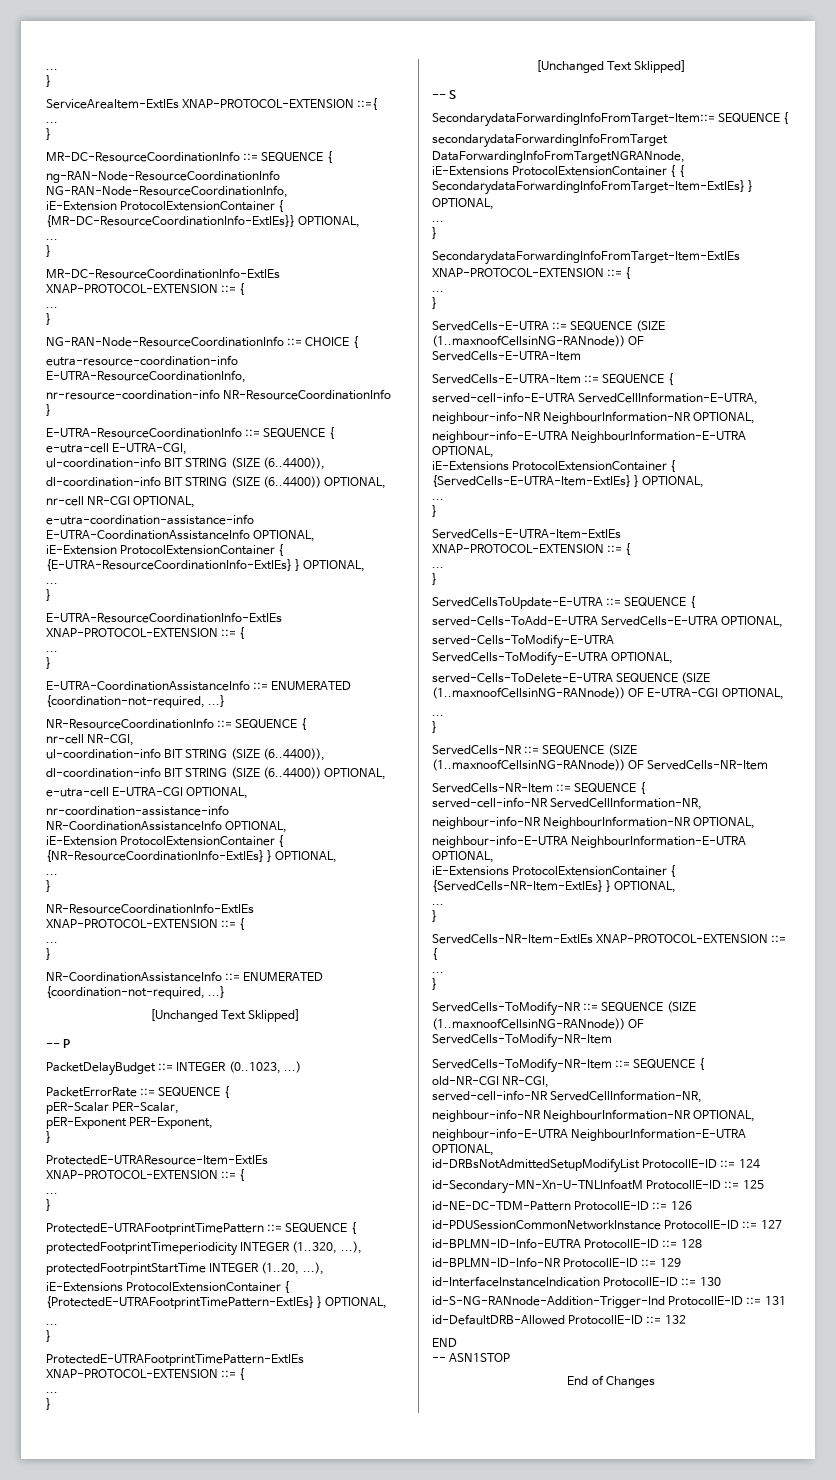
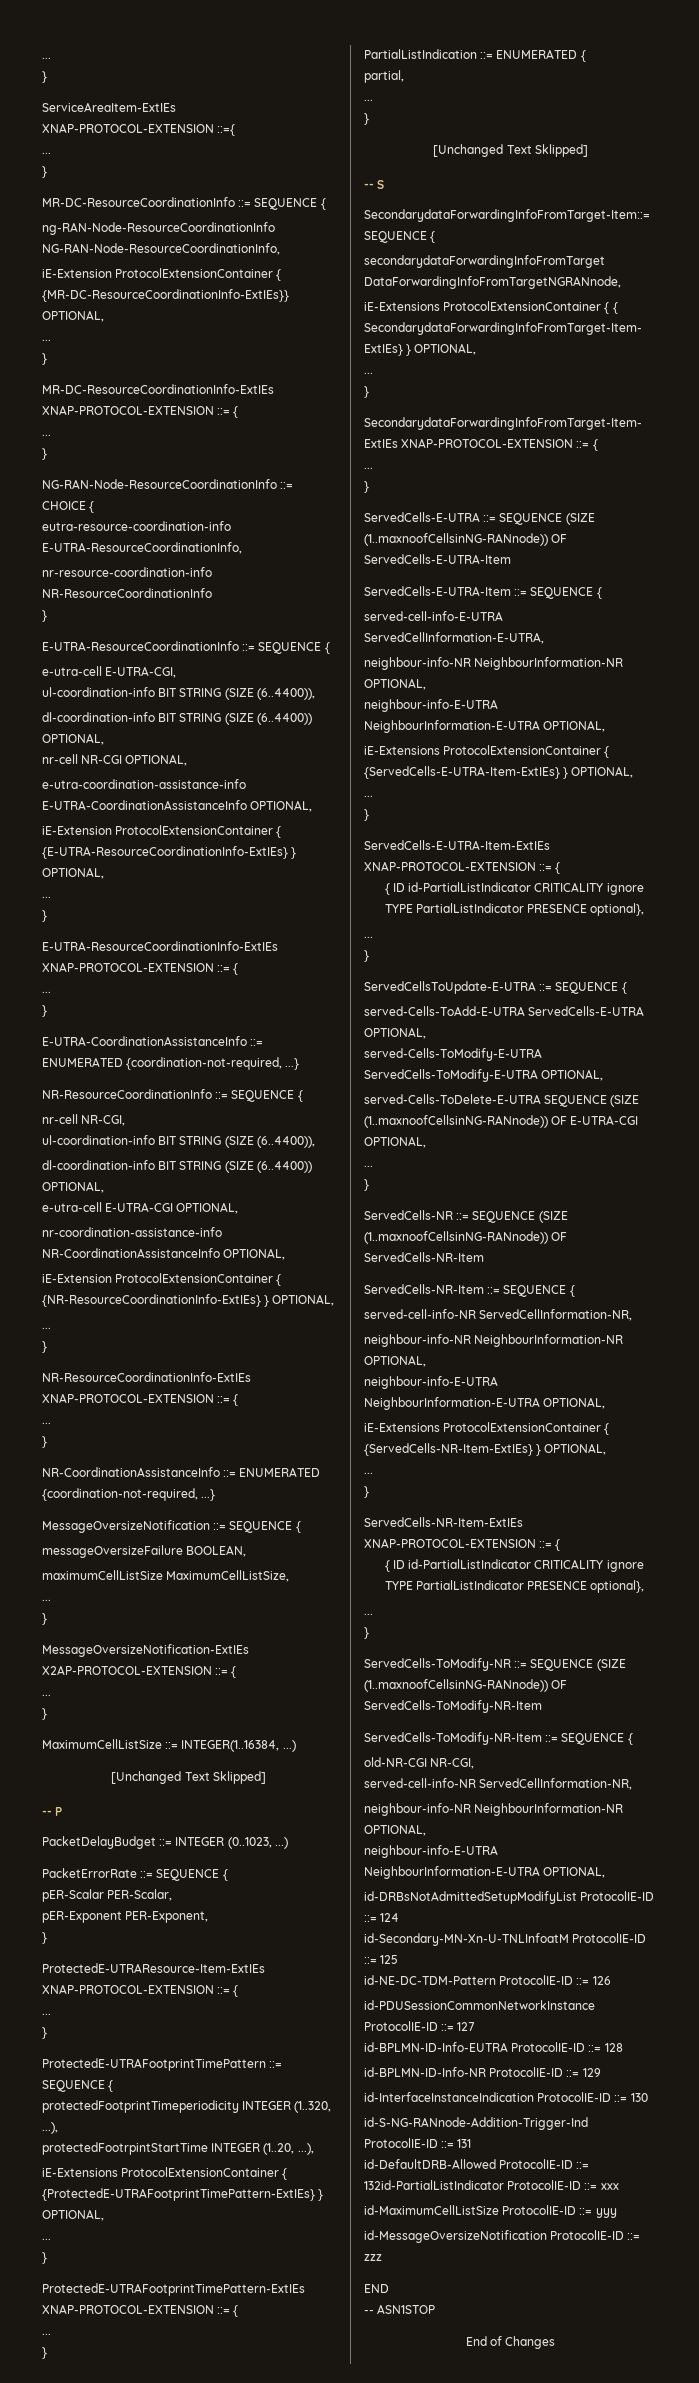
+ MessageOversizeNotification ::= SEQUENCE {
+ messageOversizeFailure BOOLEAN,
+ maximumCellListSize MaximumCellListSize,
+ ...
+ }
+ MessageOversizeNotification-ExtIEs X2AP-PROTOCOL-EXTENSION ::= {
+ ...
+ }
+ MaximumCellListSize ::= INTEGER(1..16384, ...)
+ PartialListIndication ::= ENUMERATED {
+ partial,
+ ...
+ }
  ServedCells-E-UTRA-Item-ExtIEs XNAP-PROTOCOL-EXTENSION ::= {
+ { ID id-PartialListIndicator CRITICALITY ignore TYPE PartialListIndicator PRESENCE optional},
  ServedCells-NR-Item-ExtIEs XNAP-PROTOCOL-EXTENSION ::= {
+ { ID id-PartialListIndicator CRITICALITY ignore TYPE PartialListIndicator PRESENCE optional},
- id-DefaultDRB-Allowed ProtocolIE-ID ::= 132
+ id-DefaultDRB-Allowed ProtocolIE-ID ::= 132id-PartialListIndicator ProtocolIE-ID ::= xxx
+ id-MaximumCellListSize ProtocolIE-ID ::= yyy
+ id-MessageOversizeNotification ProtocolIE-ID ::= zzz

